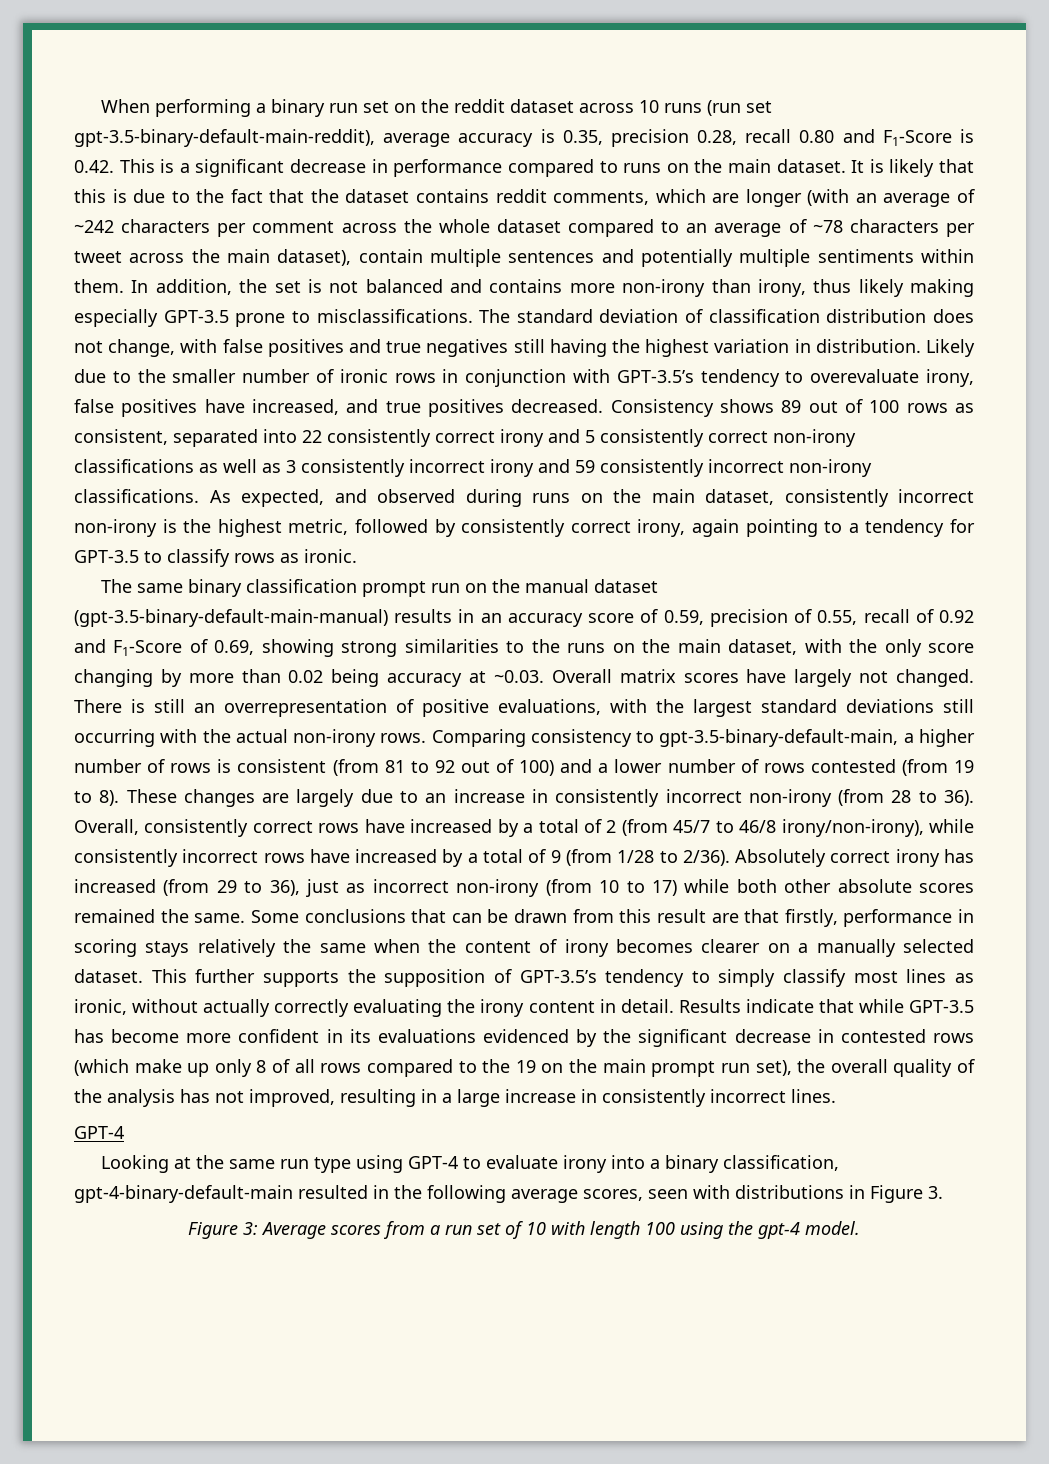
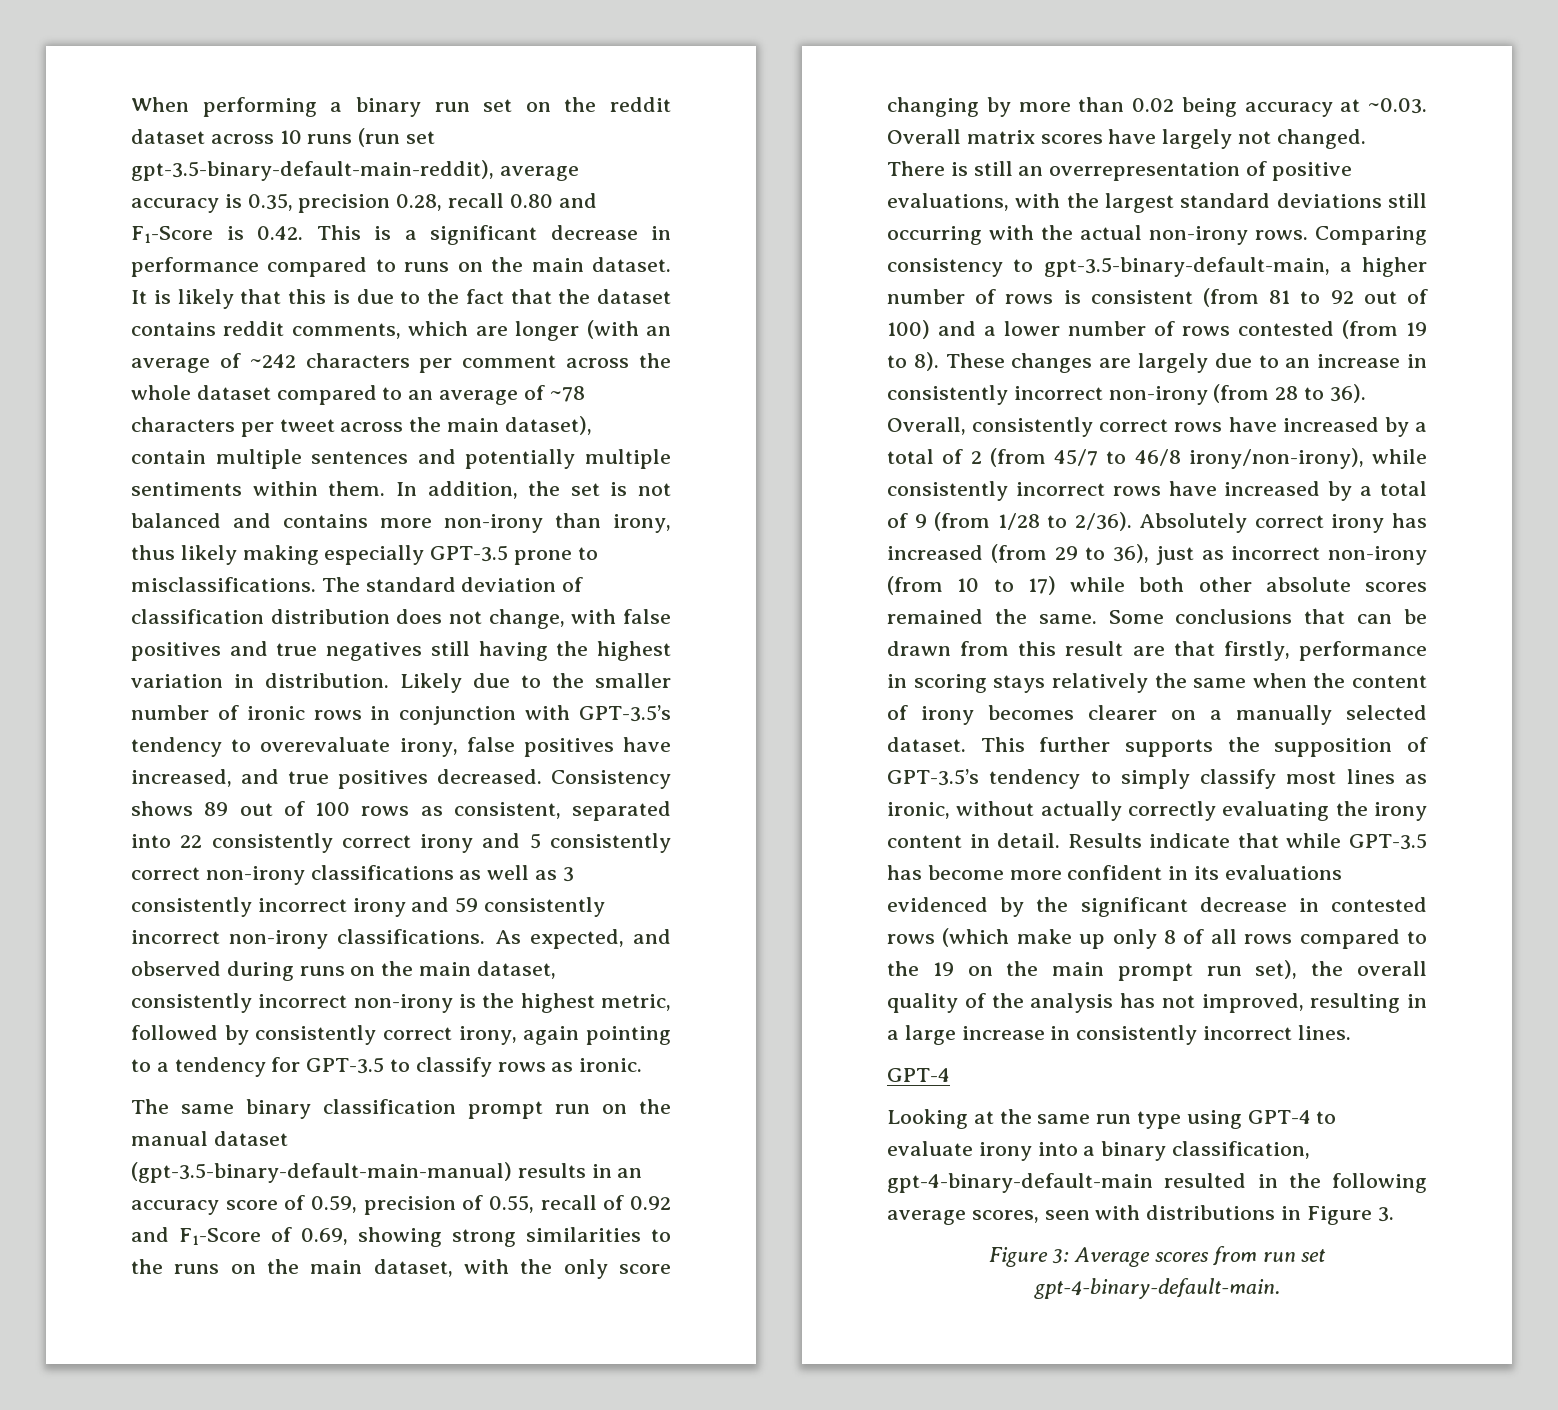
- Figure 3: Average scores from a run set of 10 with length 100 using the gpt-4 model.
+ Figure 3: Average scores from run set gpt-4-binary-default-main.

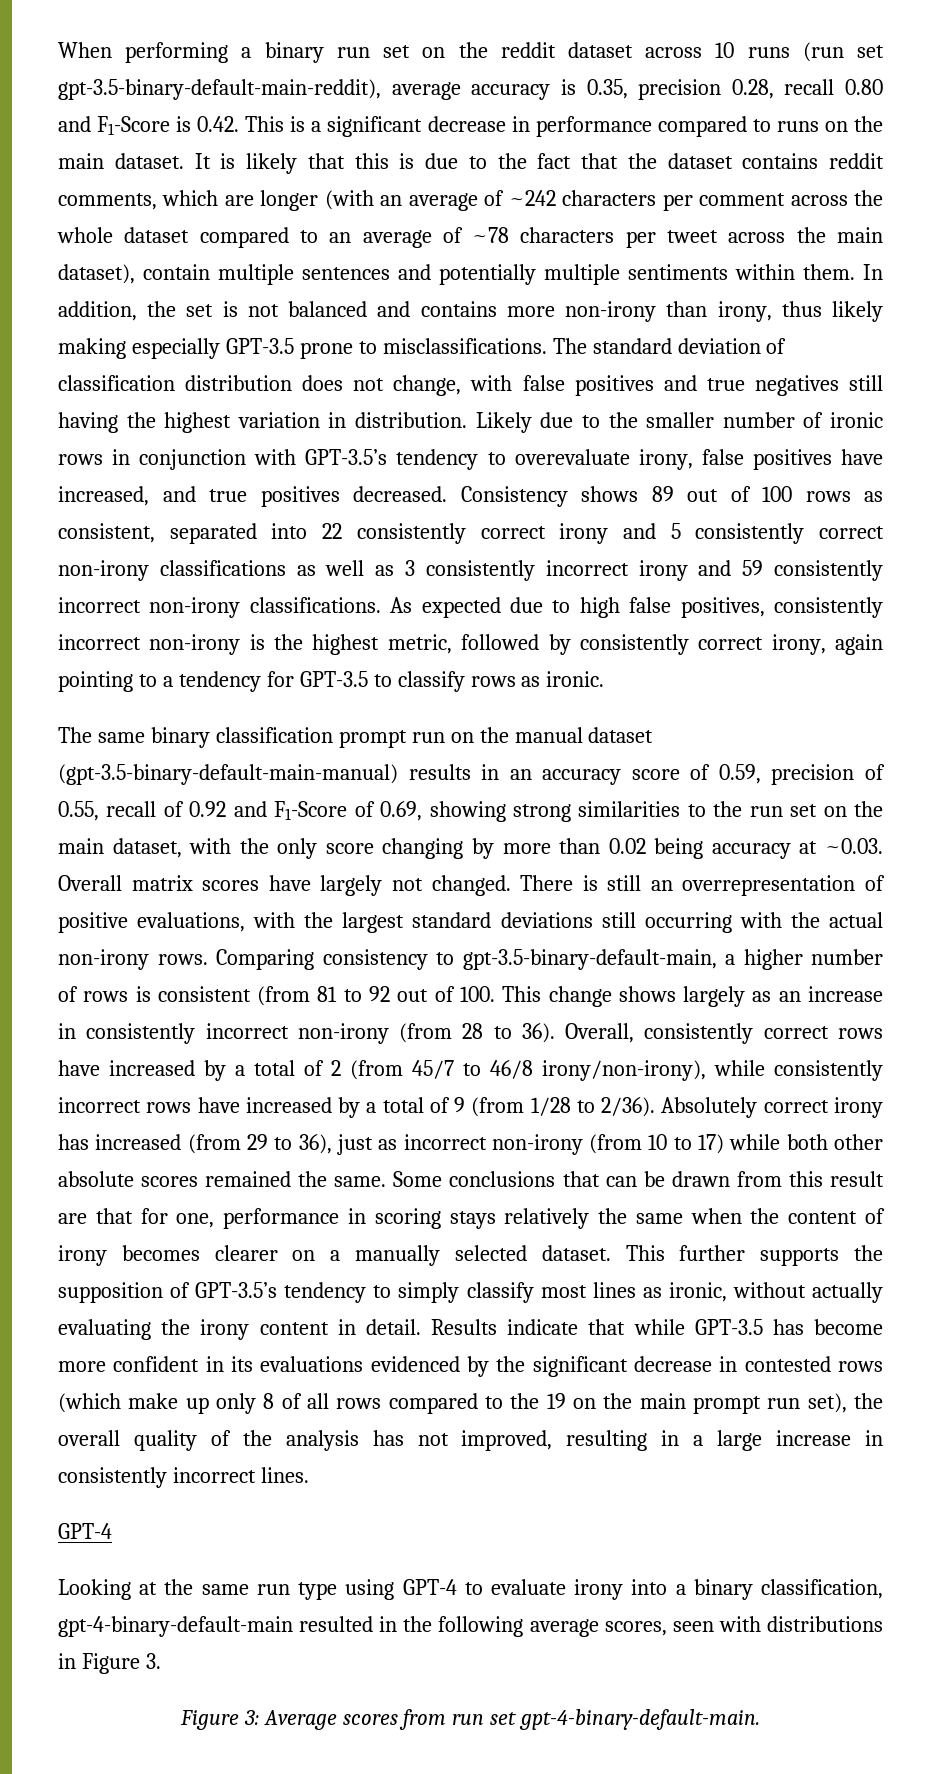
- As expected, and observed during runs on the main dataset, consistently incorrect non-irony is the highest metric, followed by consistently correct irony, again pointing to a tendency for GPT-3.5 to classify rows as ironic.
+ As expected due to high false positives, consistently incorrect non-irony is the highest metric, followed by consistently correct irony, again pointing to a tendency for GPT-3.5 to classify rows as ironic.
- The same binary classification prompt run on the manual dataset (gpt-3.5-binary-default-main-manual) results in an accuracy score of 0.59, precision of 0.55, recall of 0.92 and F1-Score of 0.69, showing strong similarities to the runs on the main dataset, with the only score changing by more than 0.02 being accuracy at ~0.03. Overall matrix scores have largely not changed.
+ The same binary classification prompt run on the manual dataset (gpt-3.5-binary-default-main-manual) results in an accuracy score of 0.59, precision of 0.55, recall of 0.92 and F1-Score of 0.69, showing strong similarities to the run set on the main dataset, with the only score changing by more than 0.02 being accuracy at ~0.03. Overall matrix scores have largely not changed.
- Comparing consistency to gpt-3.5-binary-default-main, a higher number of rows is consistent (from 81 to 92 out of 100) and a lower number of rows contested (from 19 to 8). These changes are largely due to an increase in consistently incorrect non-irony (from 28 to 36).
+ Comparing consistency to gpt-3.5-binary-default-main, a higher number of rows is consistent (from 81 to 92 out of 100. This change shows largely as an increase in consistently incorrect non-irony (from 28 to 36).
- Some conclusions that can be drawn from this result are that firstly, performance in scoring stays relatively the same when the content of irony becomes clearer on a manually selected dataset.
+ Some conclusions that can be drawn from this result are that for one, performance in scoring stays relatively the same when the content of irony becomes clearer on a manually selected dataset.
- This further supports the supposition of GPT-3.5’s tendency to simply classify most lines as ironic, without actually correctly evaluating the irony content in detail.
+ This further supports the supposition of GPT-3.5’s tendency to simply classify most lines as ironic, without actually evaluating the irony content in detail.

